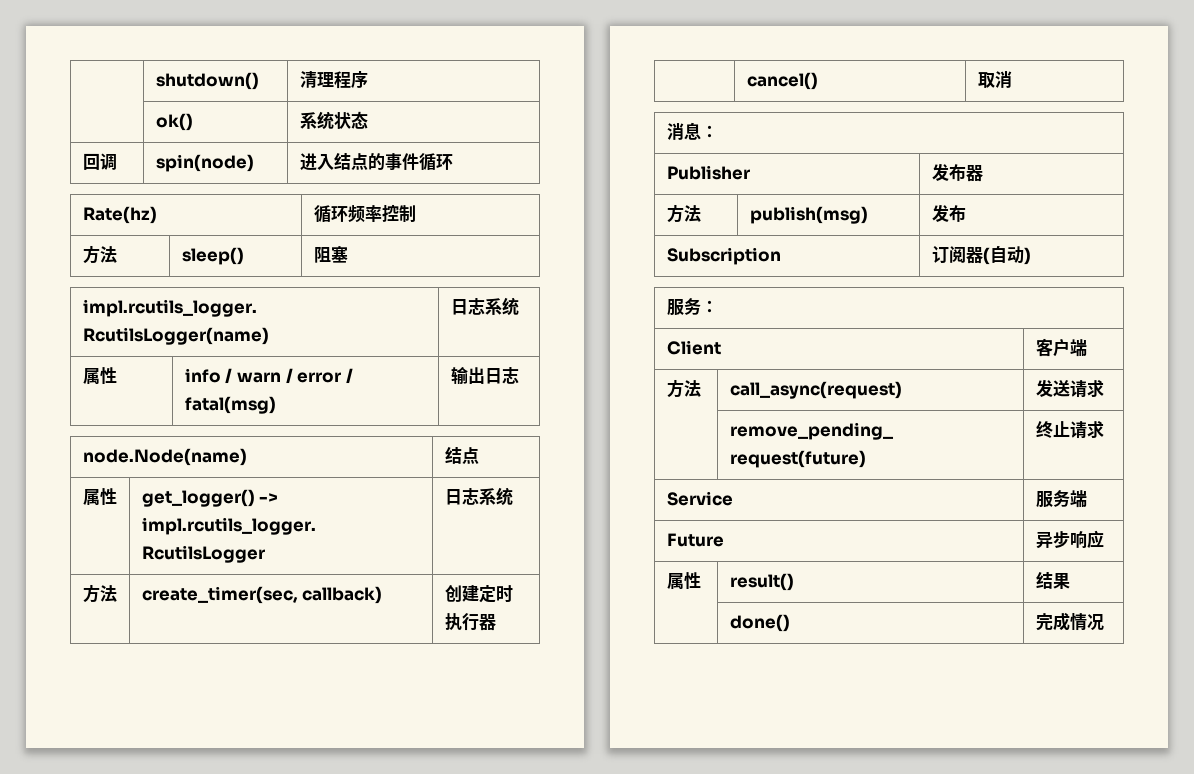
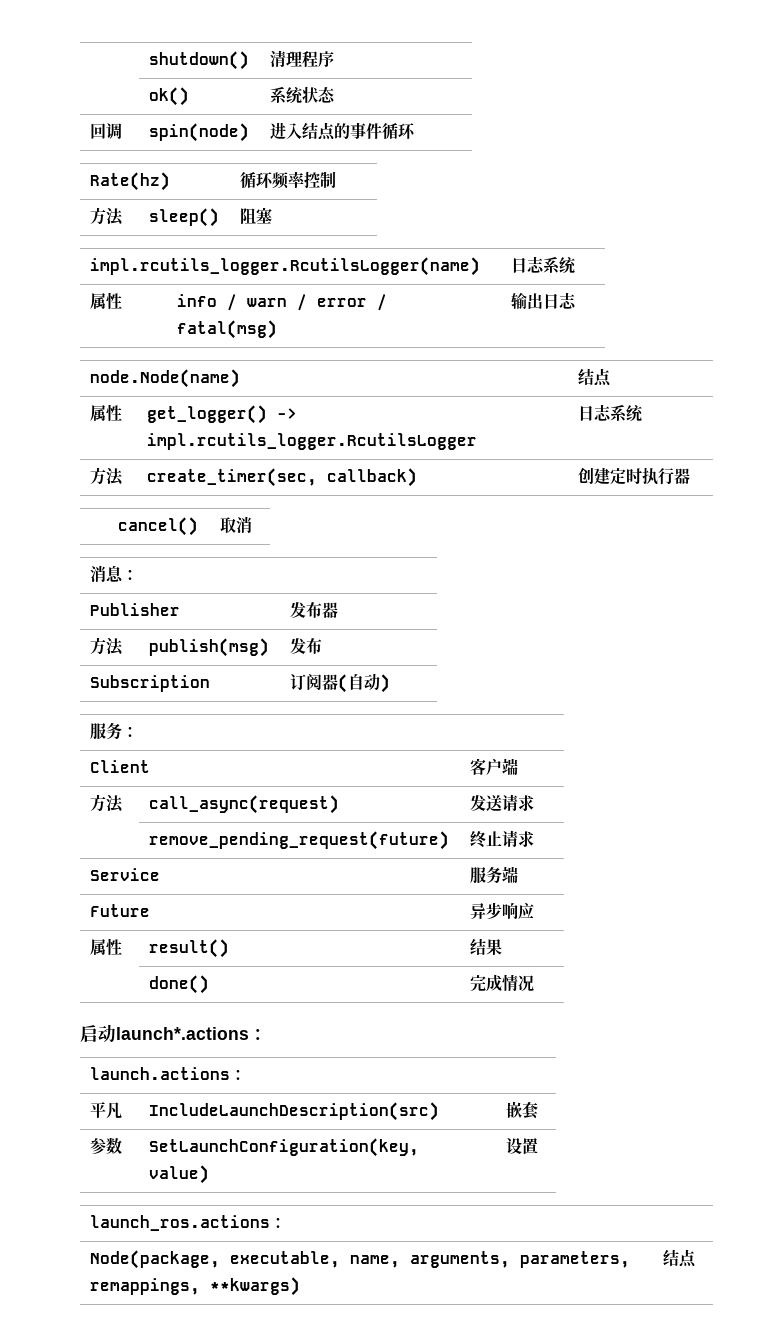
+ 启动launch*.actions：
+ launch.actions：
+ 平凡 | IncludeLaunchDescription(src) | 嵌套
+ 参数 | SetLaunchConfiguration(key, value) | 设置
+ launch_ros.actions：
+ Node(package, executable, name, arguments, parameters, remappings, **kwargs) | 结点

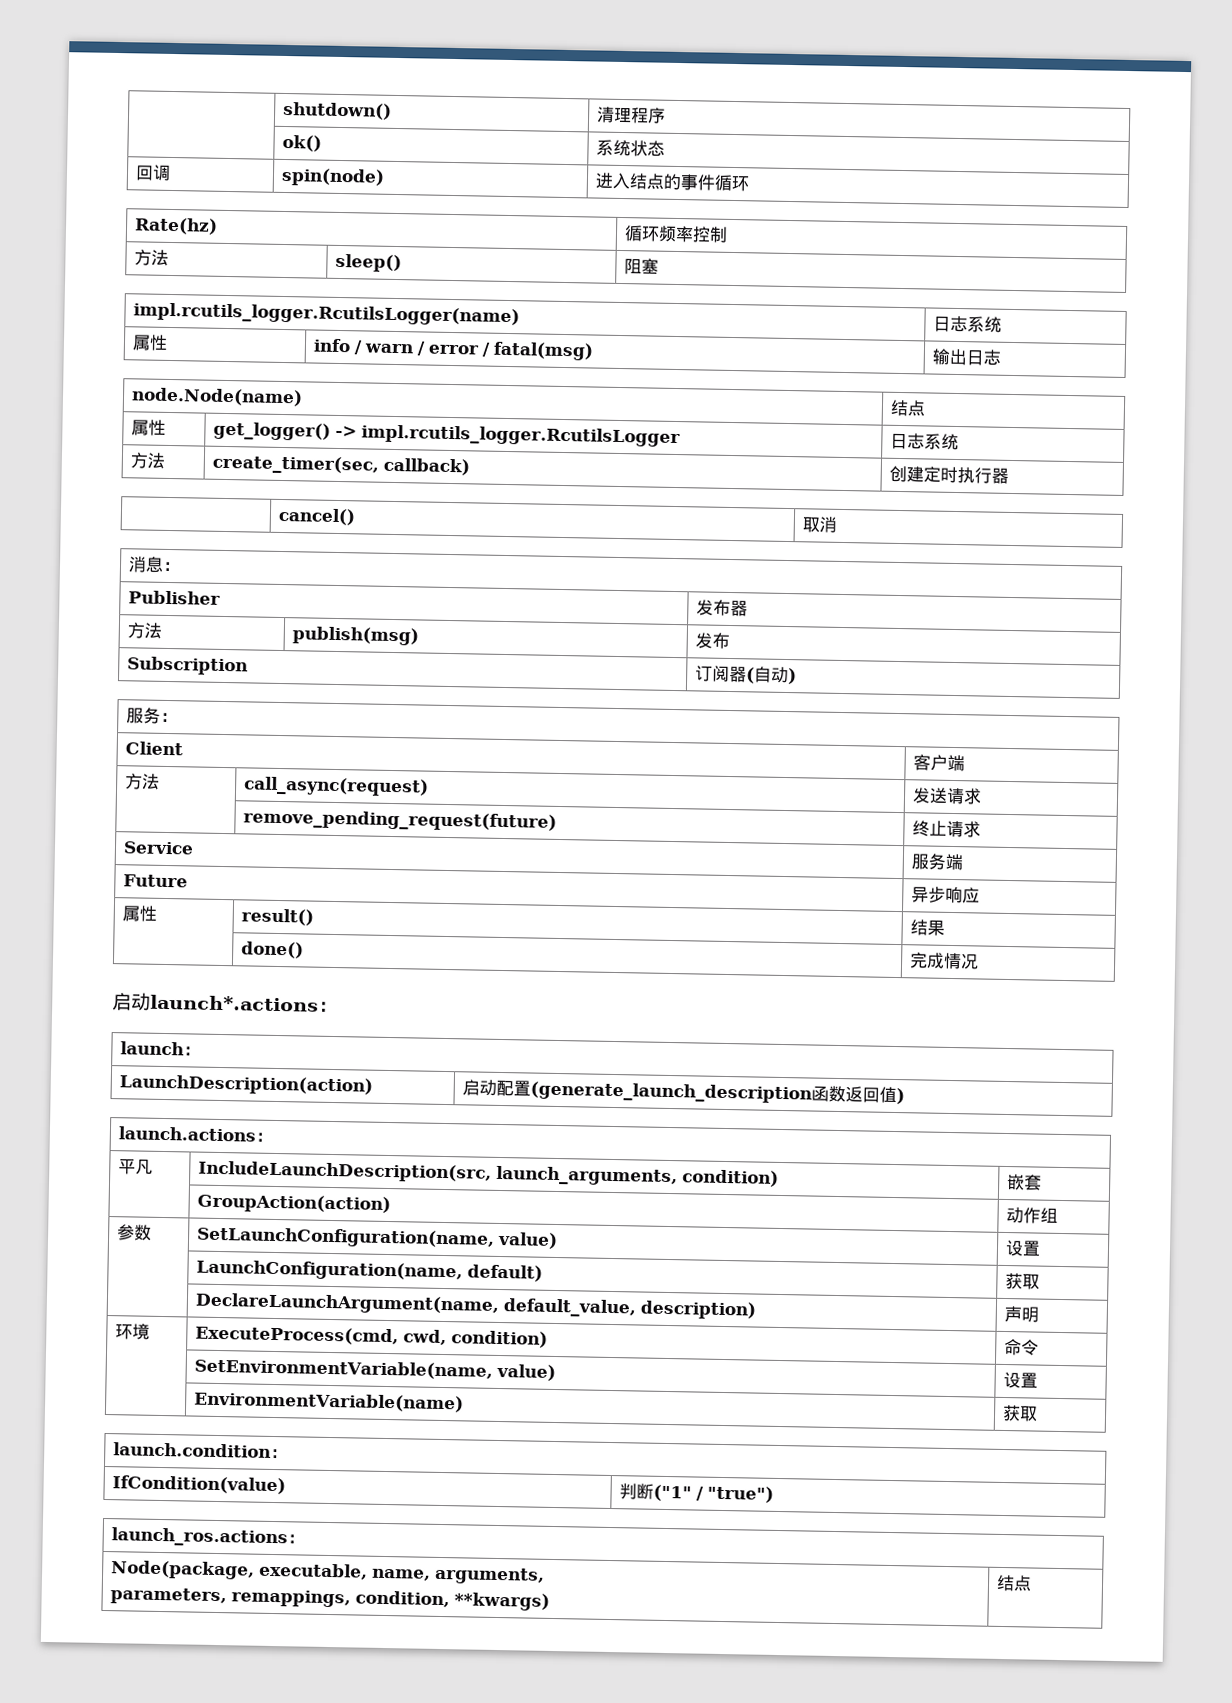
+ launch：
+ LaunchDescription(action) | 启动配置(generate_launch_description函数返回值)
- 平凡 | IncludeLaunchDescription(src) | 嵌套
+ 平凡 | IncludeLaunchDescription(src, launch_arguments, condition) | 嵌套
+ | GroupAction(action) | 动作组
- 参数 | SetLaunchConfiguration(key, value) | 设置
+ 参数 | SetLaunchConfiguration(name, value) | 设置
+ | LaunchConfiguration(name, default) | 获取
+ | DeclareLaunchArgument(name, default_value, description) | 声明
+ 环境 | ExecuteProcess(cmd, cwd, condition) | 命令
+ | SetEnvironmentVariable(name, value) | 设置
+ | EnvironmentVariable(name) | 获取
+ launch.condition：
+ IfCondition(value) | 判断("1" / "true")
- Node(package, executable, name, arguments, parameters, remappings, **kwargs) | 结点
+ Node(package, executable, name, arguments,
+ parameters, remappings, condition, **kwargs) | 结点

